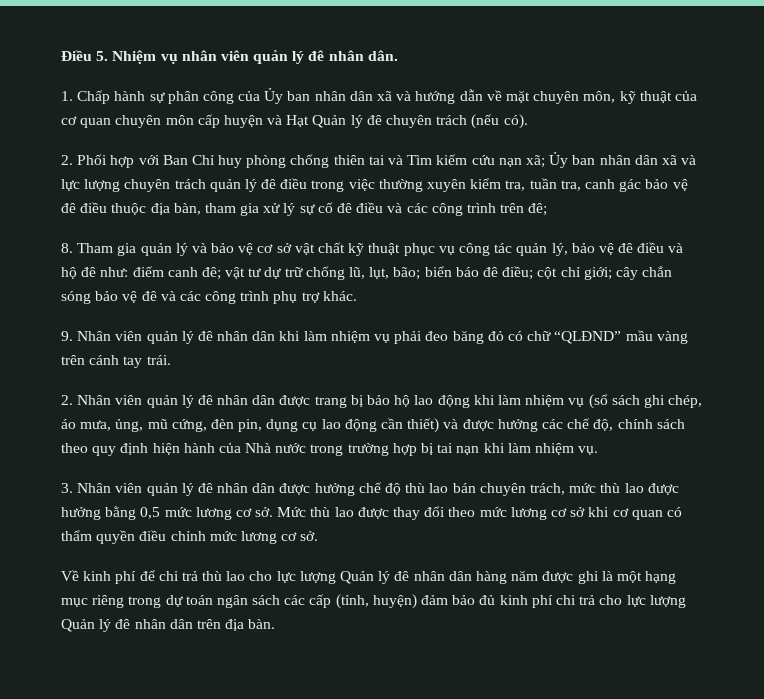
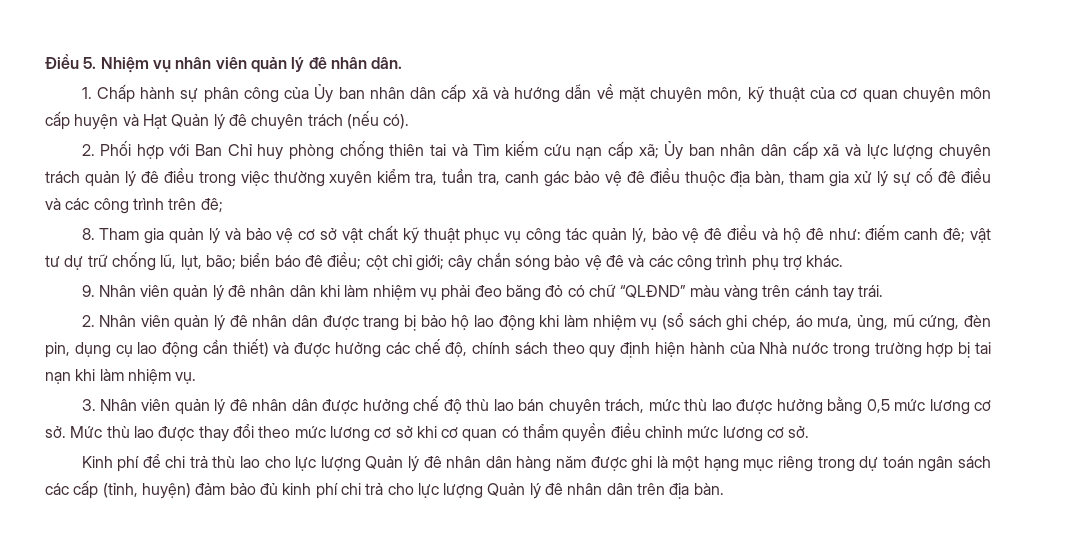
- 1. Chấp hành sự phân công của Ủy ban nhân dân xã và hướng dẫn về mặt chuyên môn, kỹ thuật của cơ quan chuyên môn cấp huyện và Hạt Quản lý đê chuyên trách (nếu có).
+ 1. Chấp hành sự phân công của Ủy ban nhân dân cấp xã và hướng dẫn về mặt chuyên môn, kỹ thuật của cơ quan chuyên môn cấp huyện và Hạt Quản lý đê chuyên trách (nếu có).
- 2. Phối hợp với Ban Chỉ huy phòng chống thiên tai và Tìm kiếm cứu nạn xã;
+ 2. Phối hợp với Ban Chỉ huy phòng chống thiên tai và Tìm kiếm cứu nạn cấp xã;
- Ủy ban nhân dân xã và lực lượng chuyên trách quản lý đê điều trong việc thường xuyên kiểm tra, tuần tra, canh gác bảo vệ đê điều thuộc địa bàn, tham gia xử lý sự cố đê điều và các công trình trên đê;
+ Ủy ban nhân dân cấp xã và lực lượng chuyên trách quản lý đê điều trong việc thường xuyên kiểm tra, tuần tra, canh gác bảo vệ đê điều thuộc địa bàn, tham gia xử lý sự cố đê điều và các công trình trên đê;
- 9. Nhân viên quản lý đê nhân dân khi làm nhiệm vụ phải đeo băng đỏ có chữ “QLĐND” mầu vàng trên cánh tay trái.
+ 9. Nhân viên quản lý đê nhân dân khi làm nhiệm vụ phải đeo băng đỏ có chữ “QLĐND” màu vàng trên cánh tay trái.
- Về kinh phí để chi trả thù lao cho lực lượng Quản lý đê nhân dân hàng năm được ghi là một hạng mục riêng trong dự toán ngân sách các cấp (tỉnh, huyện) đảm bảo đủ kinh phí chi trả cho lực lượng Quản lý đê nhân dân trên địa bàn.
+ Kinh phí để chi trả thù lao cho lực lượng Quản lý đê nhân dân hàng năm được ghi là một hạng mục riêng trong dự toán ngân sách các cấp (tỉnh, huyện) đảm bảo đủ kinh phí chi trả cho lực lượng Quản lý đê nhân dân trên địa bàn.

